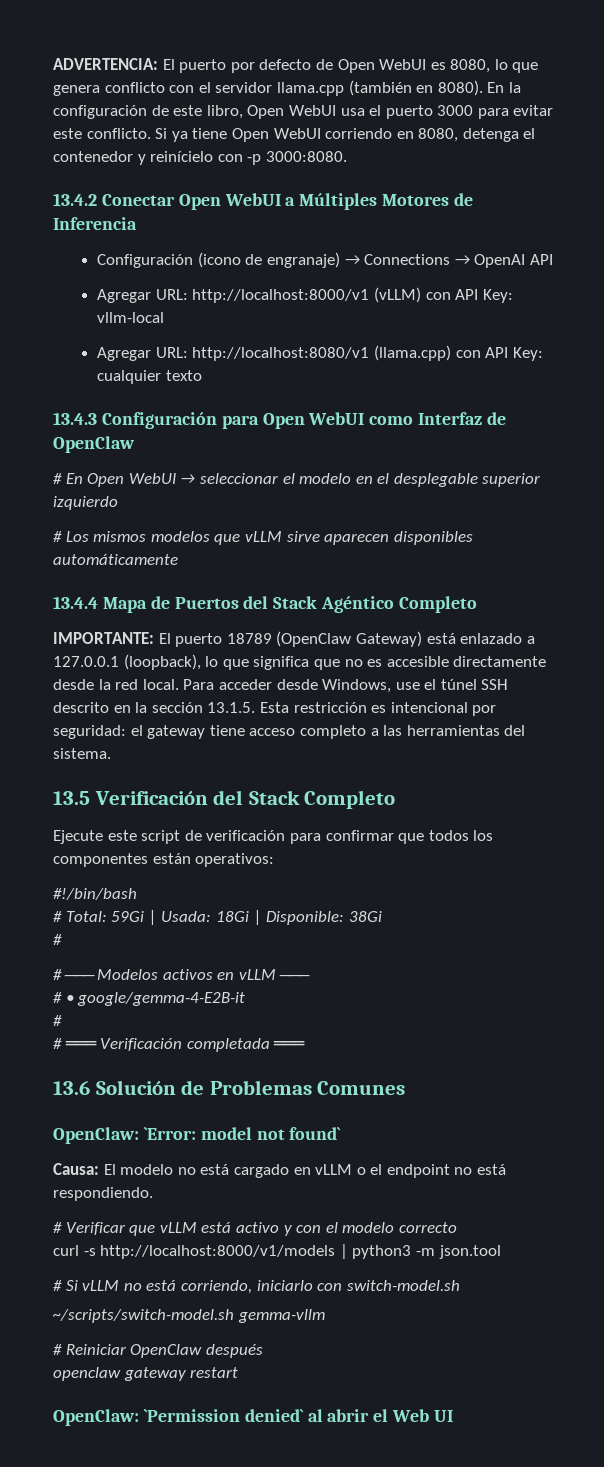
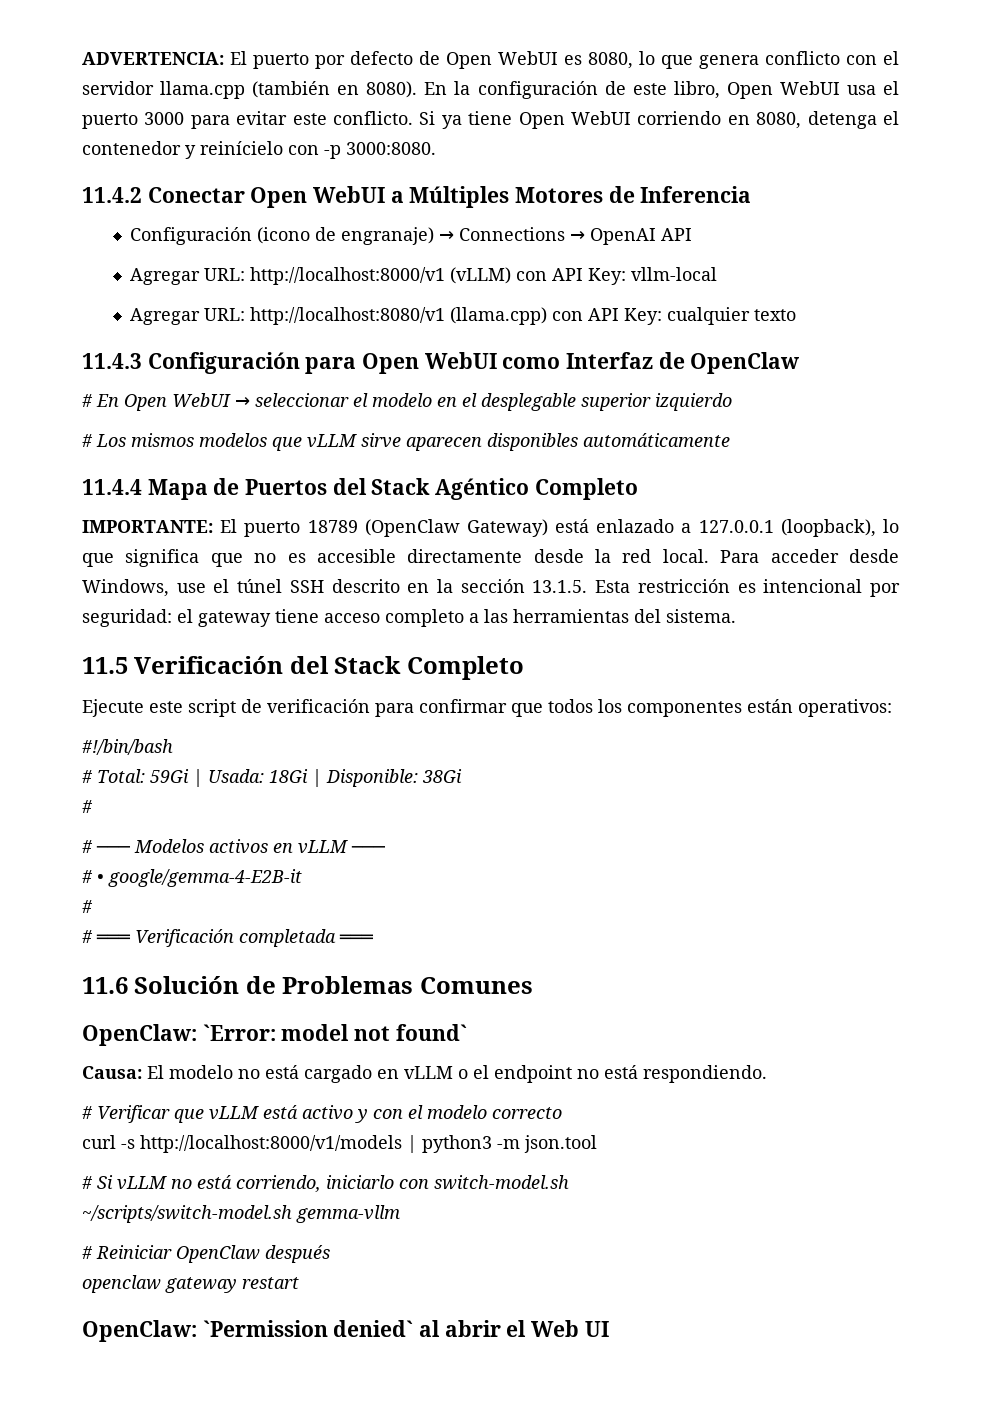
- 13.4.2 Conectar Open WebUI a Múltiples Motores de Inferencia
+ 11.4.2 Conectar Open WebUI a Múltiples Motores de Inferencia
- 13.4.3 Configuración para Open WebUI como Interfaz de OpenClaw
+ 11.4.3 Configuración para Open WebUI como Interfaz de OpenClaw
- 13.4.4 Mapa de Puertos del Stack Agéntico Completo
+ 11.4.4 Mapa de Puertos del Stack Agéntico Completo
- 13.5 Verificación del Stack Completo
+ 11.5 Verificación del Stack Completo
- 13.6 Solución de Problemas Comunes
+ 11.6 Solución de Problemas Comunes

